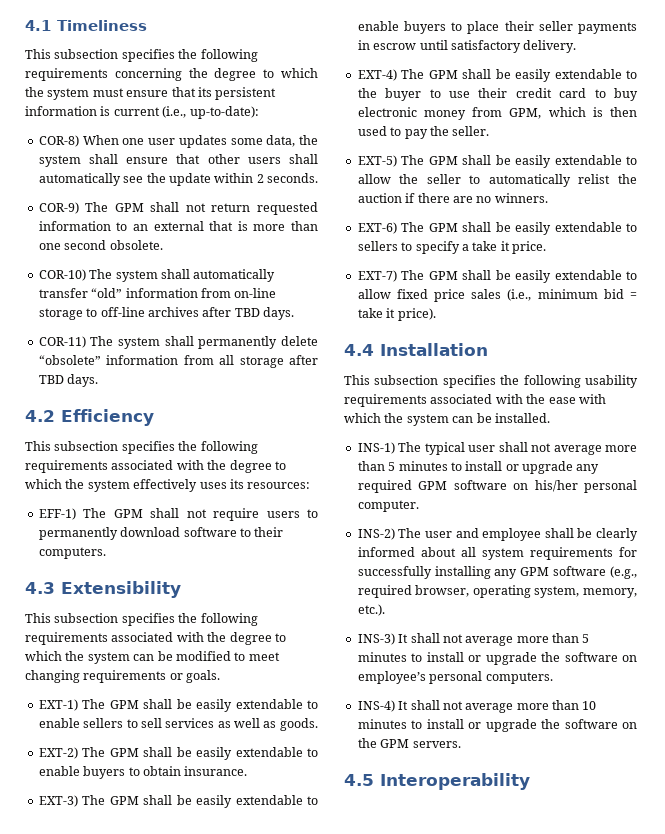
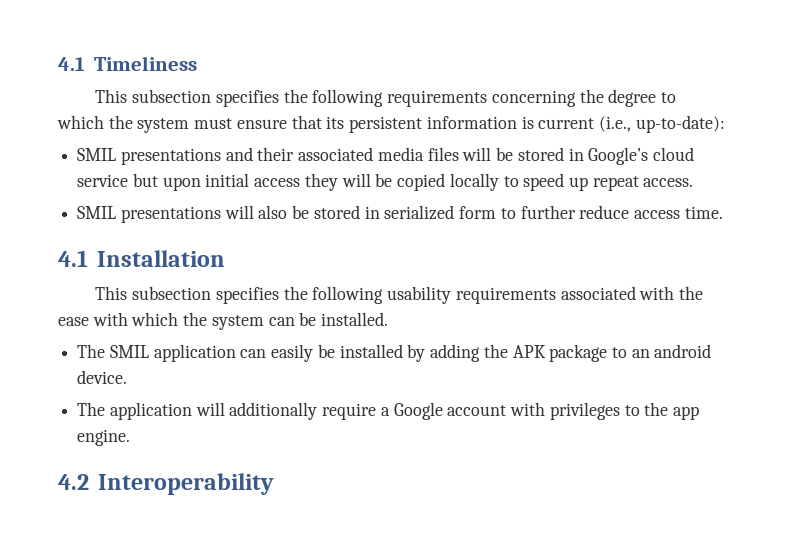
- COR-8) When one user updates some data, the system shall ensure that other users shall automatically see the update within 2 seconds.
- COR-9) The GPM shall not return requested information to an external that is more than one second obsolete.
- COR-10) The system shall automatically transfer “old” information from on-line storage to off-line archives after TBD days.
- COR-11) The system shall permanently delete “obsolete” information from all storage after TBD days.
- 4.2 Efficiency
- This subsection specifies the following requirements associated with the degree to which the system effectively uses its resources:
- EFF-1) The GPM shall not require users to permanently download software to their computers.
- 4.3 Extensibility
- This subsection specifies the following requirements associated with the degree to which the system can be modified to meet changing requirements or goals.
- EXT-1) The GPM shall be easily extendable to enable sellers to sell services as well as goods.
- EXT-2) The GPM shall be easily extendable to enable buyers to obtain insurance.
- EXT-3) The GPM shall be easily extendable to enable buyers to place their seller payments in escrow until satisfactory delivery.
- EXT-4) The GPM shall be easily extendable to the buyer to use their credit card to buy electronic money from GPM, which is then used to pay the seller.
- EXT-5) The GPM shall be easily extendable to allow the seller to automatically relist the auction if there are no winners.
- EXT-6) The GPM shall be easily extendable to sellers to specify a take it price.
- EXT-7) The GPM shall be easily extendable to allow fixed price sales (i.e., minimum bid = take it price).
- 4.4 Installation
+ SMIL presentations and their associated media files will be stored in Google’s cloud service but upon initial access they will be copied locally to speed up repeat access.
+ SMIL presentations will also be stored in serialized form to further reduce access time.
+ 4.1 Installation
- INS-1) The typical user shall not average more than 5 minutes to install or upgrade any required GPM software on his/her personal computer.
- INS-2) The user and employee shall be clearly informed about all system requirements for successfully installing any GPM software (e.g., required browser, operating system, memory, etc.).
- INS-3) It shall not average more than 5 minutes to install or upgrade the software on employee’s personal computers.
- INS-4) It shall not average more than 10 minutes to install or upgrade the software on the GPM servers.
- 4.5 Interoperability
+ The SMIL application can easily be installed by adding the APK package to an android device.
+ The application will additionally require a Google account with privileges to the app engine.
+ 4.2 Interoperability

